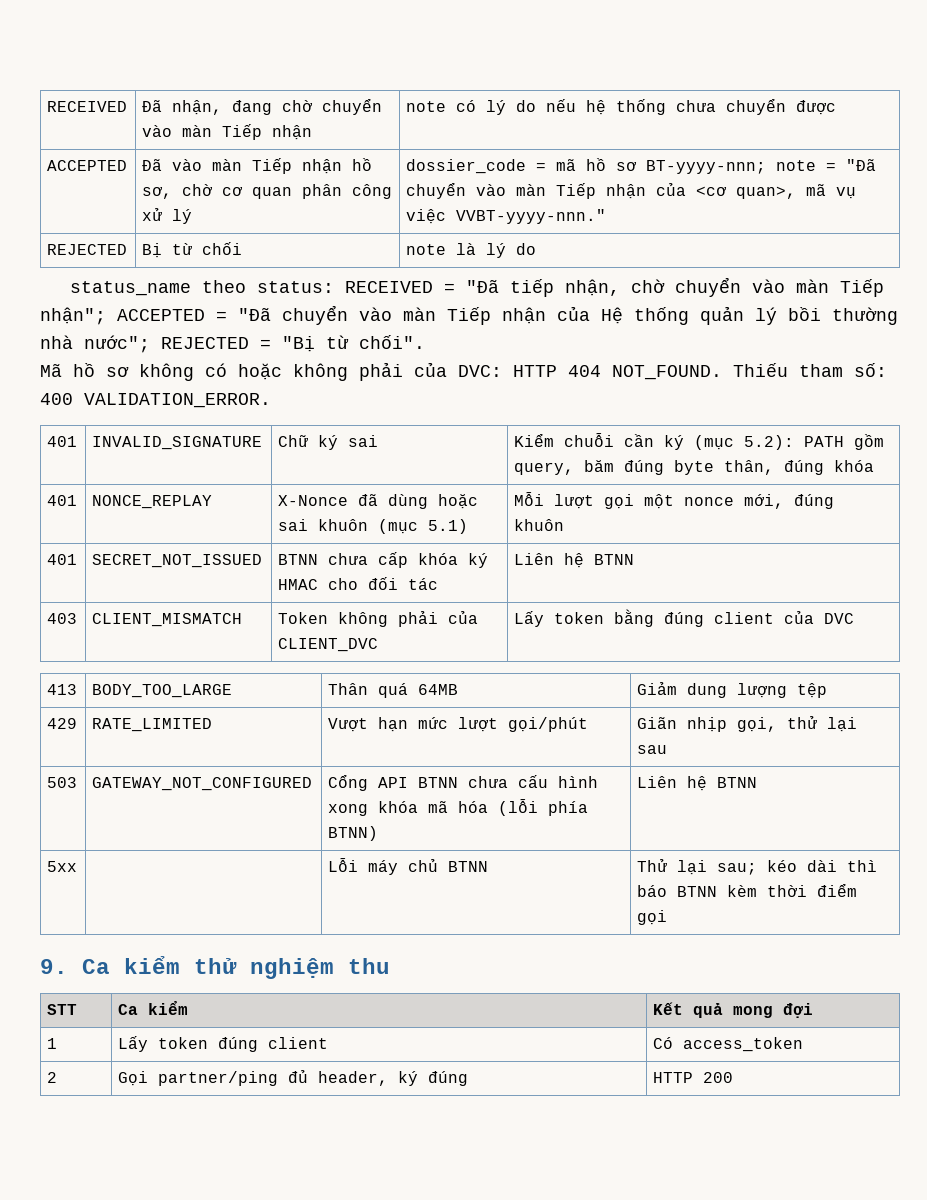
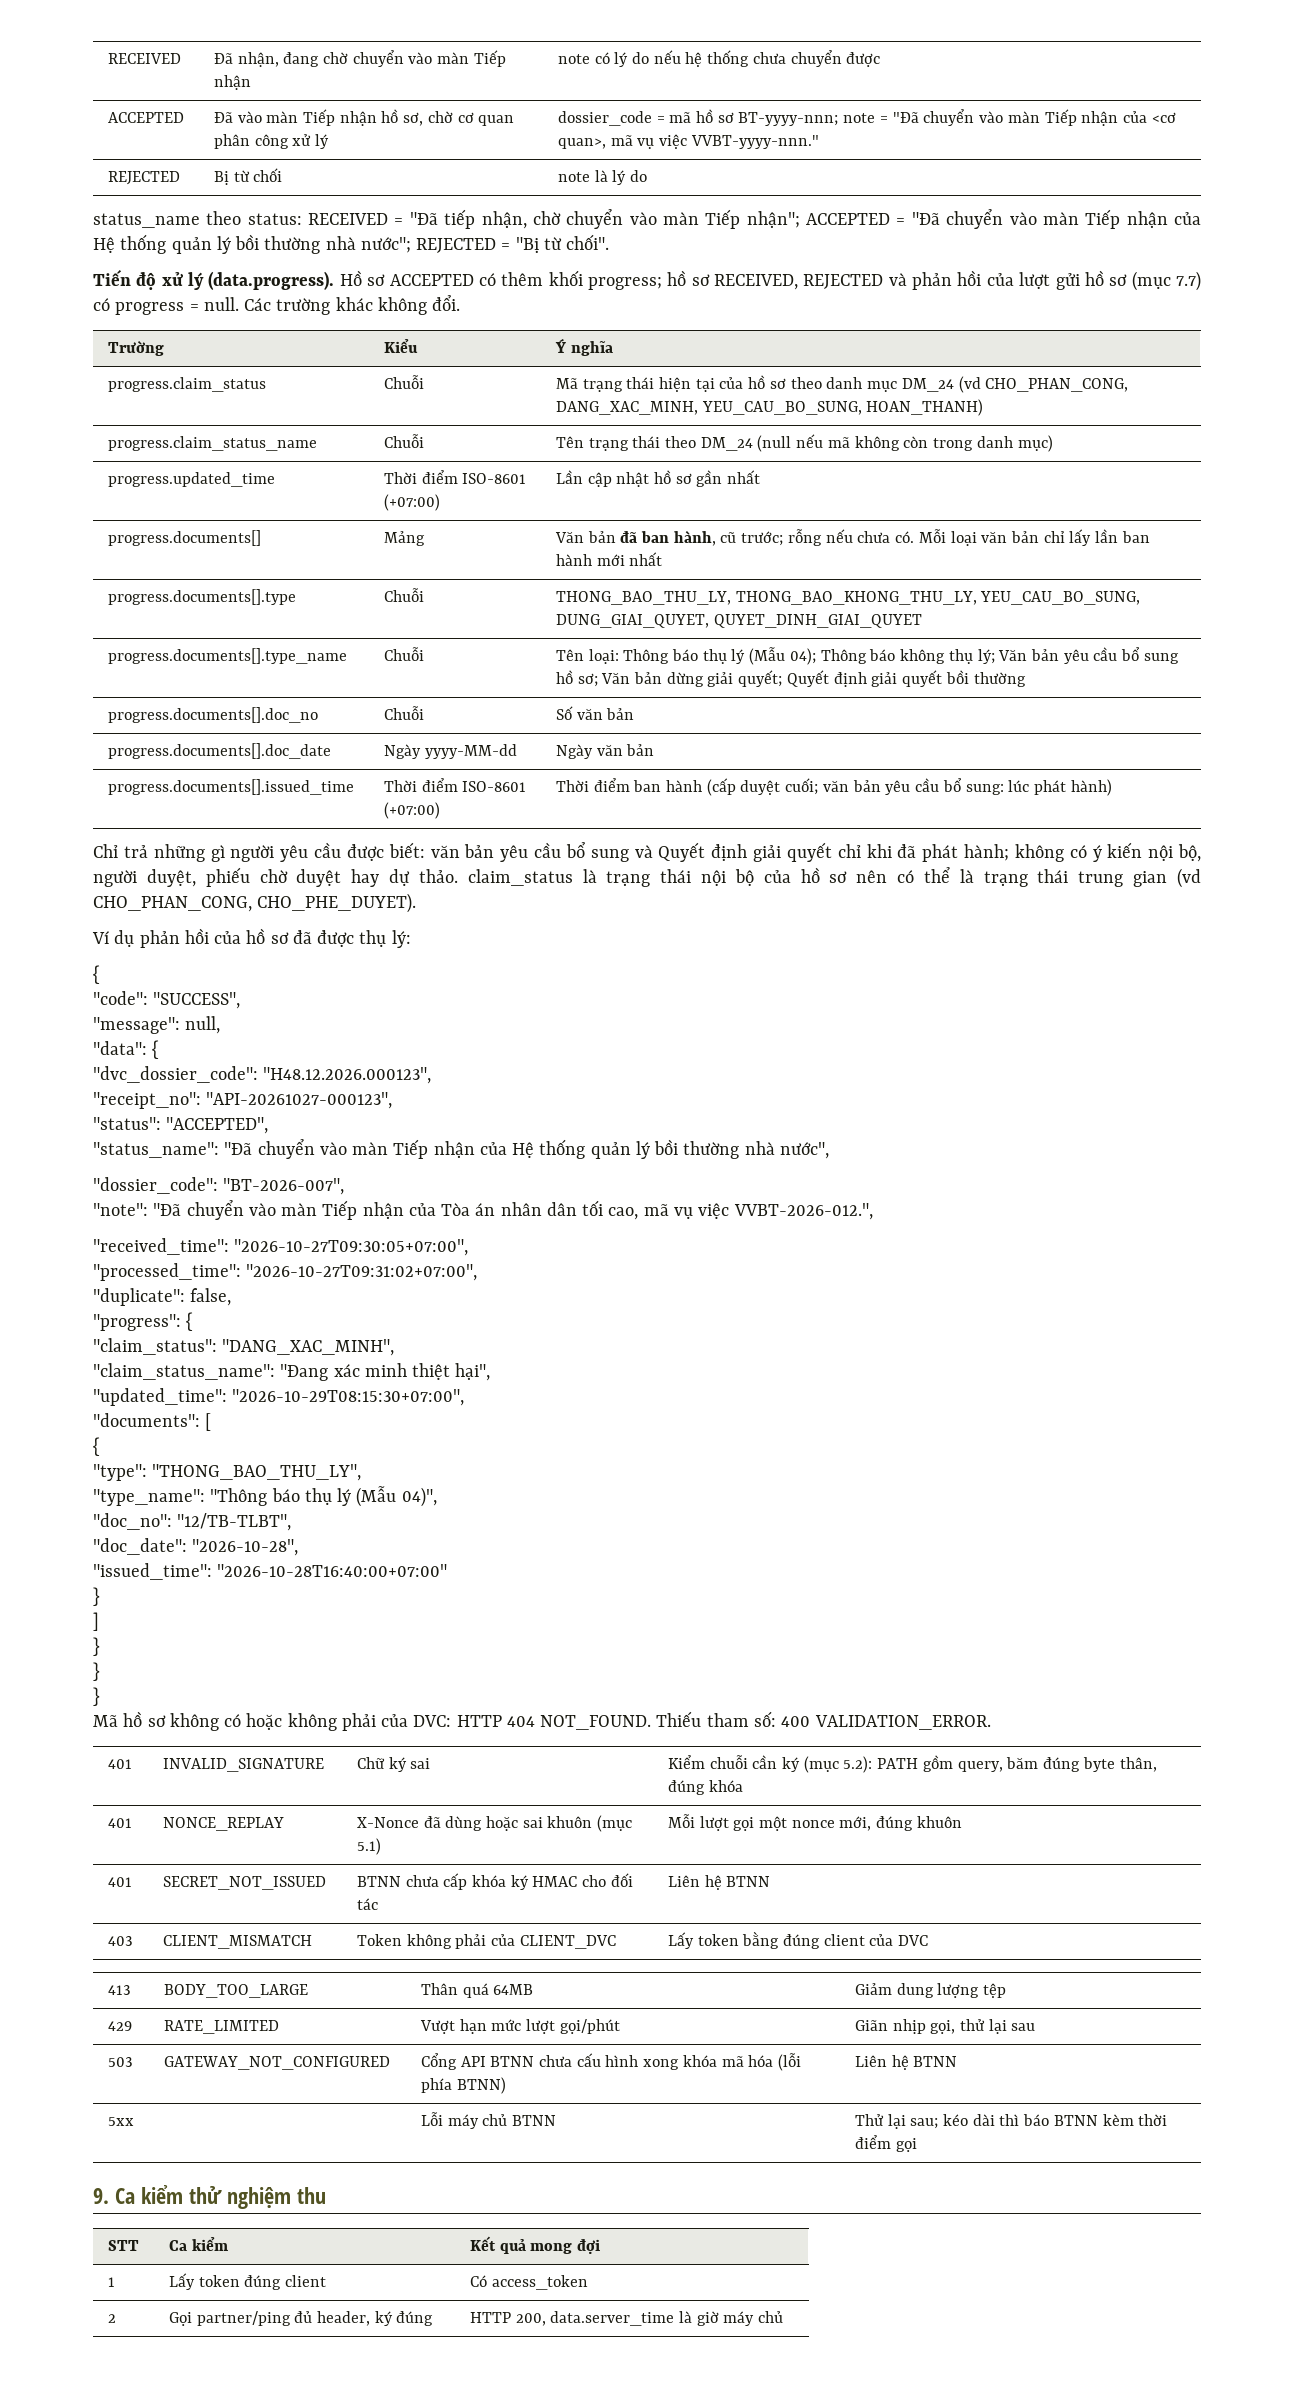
+ Tiến độ xử lý (data.progress). Hồ sơ ACCEPTED có thêm khối progress; hồ sơ RECEIVED, REJECTED và phản hồi của lượt gửi hồ sơ (mục 7.7) có progress = null. Các trường khác không đổi.
+ Trường | Kiểu | Ý nghĩa
+ progress.claim_status | Chuỗi | Mã trạng thái hiện tại của hồ sơ theo danh mục DM_24 (vd CHO_PHAN_CONG, DANG_XAC_MINH, YEU_CAU_BO_SUNG, HOAN_THANH)
+ progress.claim_status_name | Chuỗi | Tên trạng thái theo DM_24 (null nếu mã không còn trong danh mục)
+ progress.updated_time | Thời điểm ISO-8601 (+07:00) | Lần cập nhật hồ sơ gần nhất
+ progress.documents[] | Mảng | Văn bản đã ban hành, cũ trước; rỗng nếu chưa có. Mỗi loại văn bản chỉ lấy lần ban hành mới nhất
+ progress.documents[].type | Chuỗi | THONG_BAO_THU_LY, THONG_BAO_KHONG_THU_LY, YEU_CAU_BO_SUNG, DUNG_GIAI_QUYET, QUYET_DINH_GIAI_QUYET
+ progress.documents[].type_name | Chuỗi | Tên loại: Thông báo thụ lý (Mẫu 04); Thông báo không thụ lý; Văn bản yêu cầu bổ sung hồ sơ; Văn bản dừng giải quyết; Quyết định giải quyết bồi thường
+ progress.documents[].doc_no | Chuỗi | Số văn bản
+ progress.documents[].doc_date | Ngày yyyy-MM-dd | Ngày văn bản
+ progress.documents[].issued_time | Thời điểm ISO-8601 (+07:00) | Thời điểm ban hành (cấp duyệt cuối; văn bản yêu cầu bổ sung: lúc phát hành)
+ Chỉ trả những gì người yêu cầu được biết: văn bản yêu cầu bổ sung và Quyết định giải quyết chỉ khi đã phát hành; không có ý kiến nội bộ, người duyệt, phiếu chờ duyệt hay dự thảo. claim_status là trạng thái nội bộ của hồ sơ nên có thể là trạng thái trung gian (vd CHO_PHAN_CONG, CHO_PHE_DUYET).
+ Ví dụ phản hồi của hồ sơ đã được thụ lý:
+ {
+ "code": "SUCCESS",
+ "message": null,
+ "data": {
+ "dvc_dossier_code": "H48.12.2026.000123",
+ "receipt_no": "API-20261027-000123",
+ "status": "ACCEPTED",
+ "status_name": "Đã chuyển vào màn Tiếp nhận của Hệ thống quản lý bồi thường nhà nước",
+ "dossier_code": "BT-2026-007",
+ "note": "Đã chuyển vào màn Tiếp nhận của Tòa án nhân dân tối cao, mã vụ việc VVBT-2026-012.",
+ "received_time": "2026-10-27T09:30:05+07:00",
+ "processed_time": "2026-10-27T09:31:02+07:00",
+ "duplicate": false,
+ "progress": {
+ "claim_status": "DANG_XAC_MINH",
+ "claim_status_name": "Đang xác minh thiệt hại",
+ "updated_time": "2026-10-29T08:15:30+07:00",
+ "documents": [
+ {
+ "type": "THONG_BAO_THU_LY",
+ "type_name": "Thông báo thụ lý (Mẫu 04)",
+ "doc_no": "12/TB-TLBT",
+ "doc_date": "2026-10-28",
+ "issued_time": "2026-10-28T16:40:00+07:00"
+ }
+ ]
+ }
+ }
+ }
- 2 | Gọi partner/ping đủ header, ký đúng | HTTP 200
+ 2 | Gọi partner/ping đủ header, ký đúng | HTTP 200, data.server_time là giờ máy chủ

